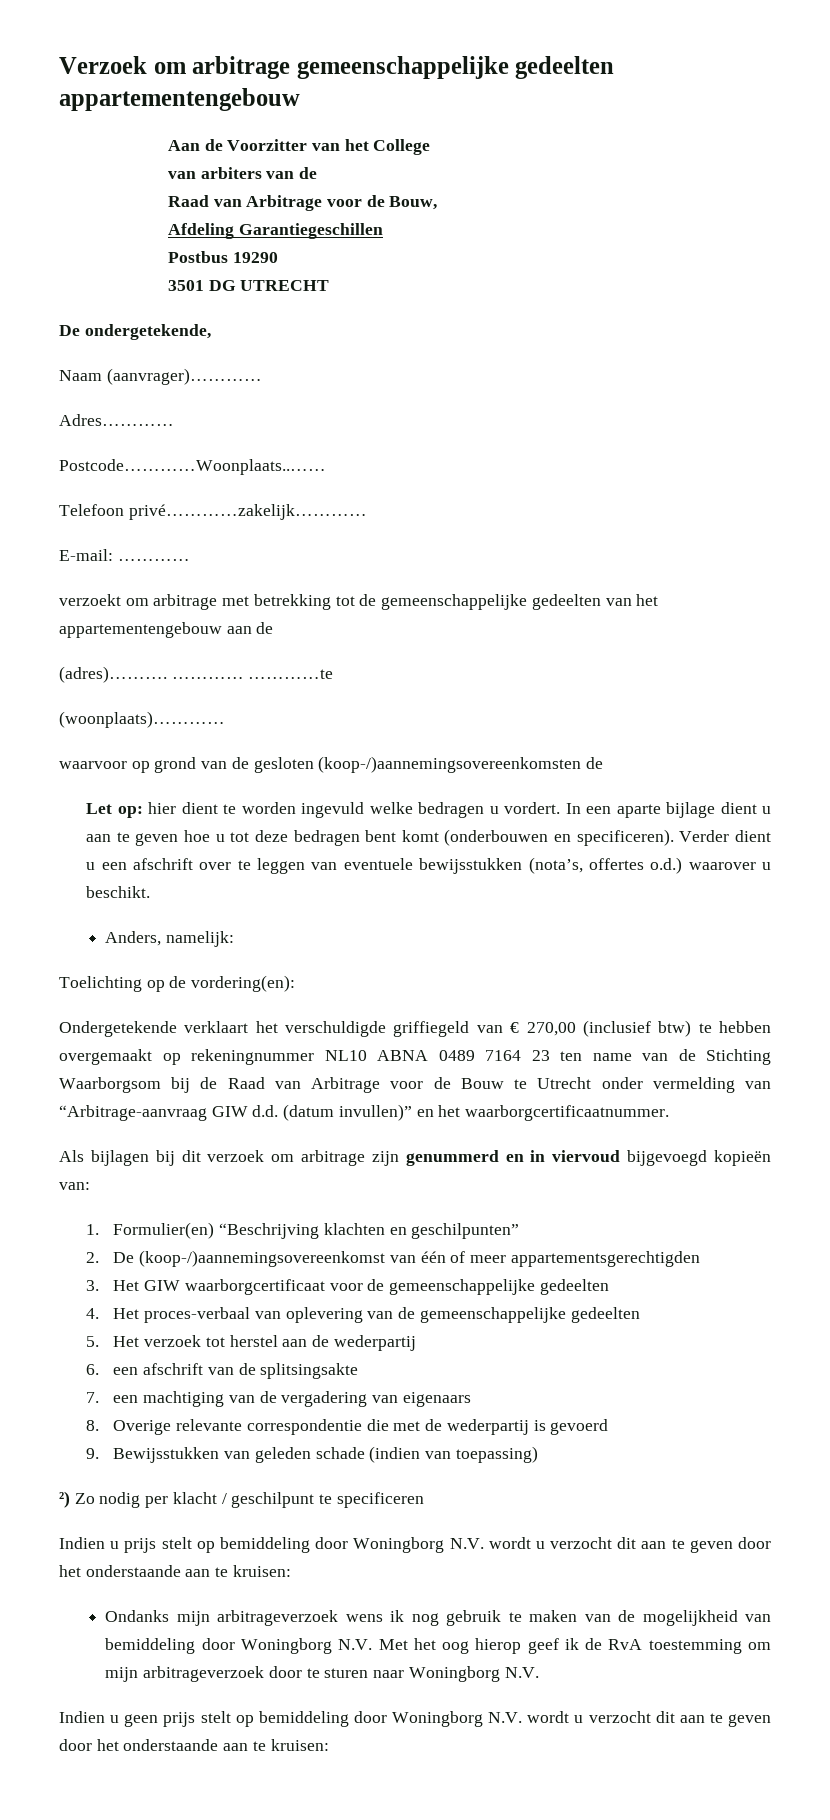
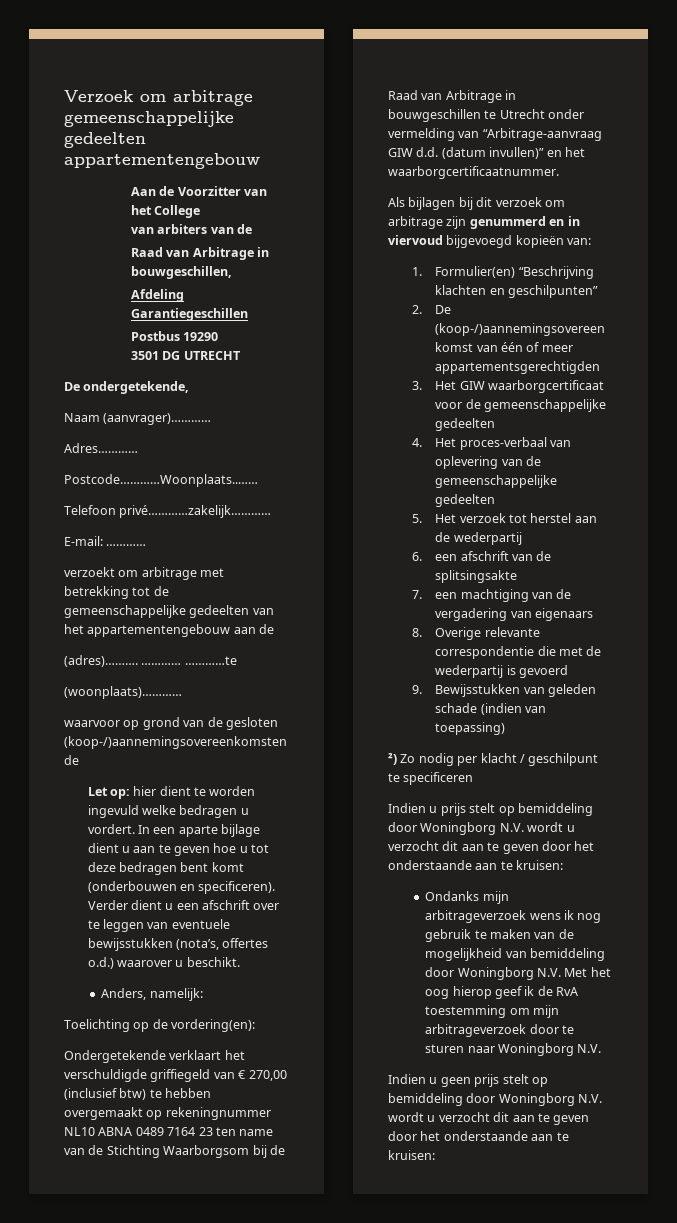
- Raad van Arbitrage voor de Bouw,
+ Raad van Arbitrage in bouwgeschillen,
- Ondergetekende verklaart het verschuldigde griffiegeld van € 270,00 (inclusief btw) te hebben overgemaakt op rekeningnummer NL10 ABNA 0489 7164 23 ten name van de Stichting Waarborgsom bij de Raad van Arbitrage voor de Bouw te Utrecht onder vermelding van “Arbitrage-aanvraag GIW d.d. (datum invullen)” en het waarborgcertificaatnummer.
+ Ondergetekende verklaart het verschuldigde griffiegeld van € 270,00 (inclusief btw) te hebben overgemaakt op rekeningnummer NL10 ABNA 0489 7164 23 ten name van de Stichting Waarborgsom bij de Raad van Arbitrage in bouwgeschillen te Utrecht onder vermelding van “Arbitrage-aanvraag GIW d.d. (datum invullen)” en het waarborgcertificaatnummer.

